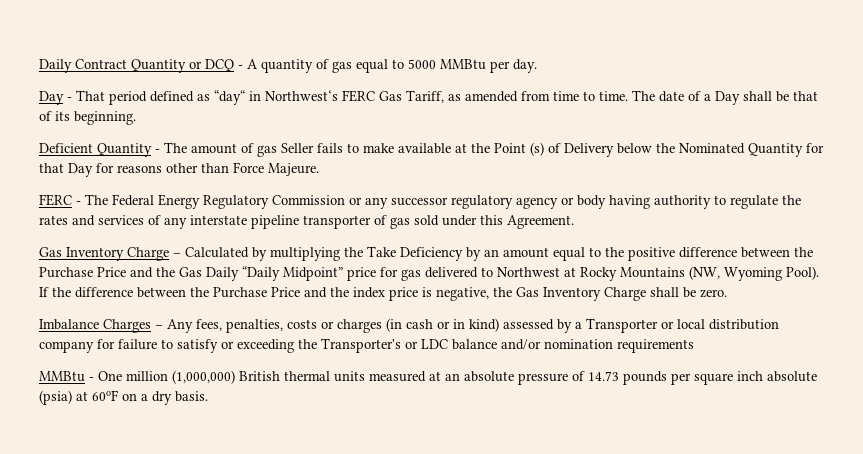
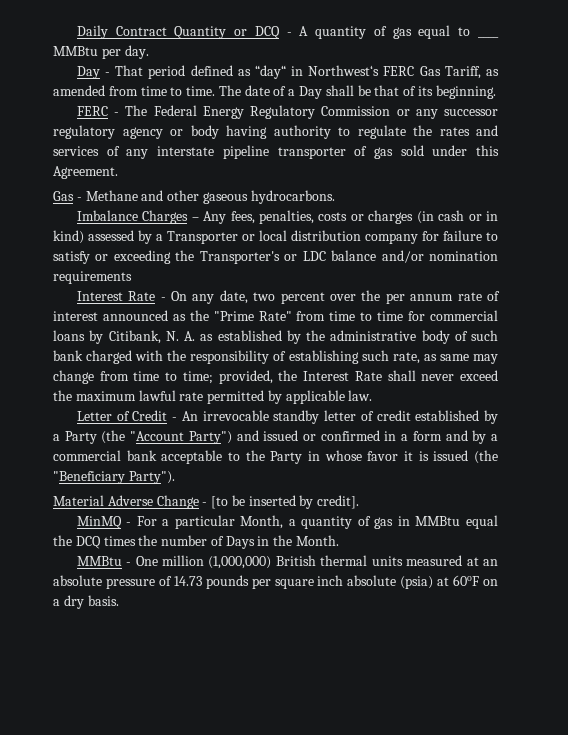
- Daily Contract Quantity or DCQ - A quantity of gas equal to 5000 MMBtu per day.
+ Daily Contract Quantity or DCQ - A quantity of gas equal to ____ MMBtu per day.
- Deficient Quantity - The amount of gas Seller fails to make available at the Point (s) of Delivery below the Nominated Quantity for that Day for reasons other than Force Majeure.
- Gas Inventory Charge – Calculated by multiplying the Take Deficiency by an amount equal to the positive difference between the Purchase Price and the Gas Daily “Daily Midpoint” price for gas delivered to Northwest at Rocky Mountains (NW, Wyoming Pool). If the difference between the Purchase Price and the index price is negative, the Gas Inventory Charge shall be zero.
+ Gas - Methane and other gaseous hydrocarbons.
+ Interest Rate - On any date, two percent over the per annum rate of interest announced as the "Prime Rate" from time to time for commercial loans by Citibank, N. A. as established by the administrative body of such bank charged with the responsibility of establishing such rate, as same may change from time to time; provided, the Interest Rate shall never exceed the maximum lawful rate permitted by applicable law.
+ Letter of Credit - An irrevocable standby letter of credit established by a Party (the "Account Party") and issued or confirmed in a form and by a commercial bank acceptable to the Party in whose favor it is issued (the "Beneficiary Party").
+ Material Adverse Change - [to be inserted by credit].
+ MinMQ - For a particular Month, a quantity of gas in MMBtu equal the DCQ times the number of Days in the Month.

